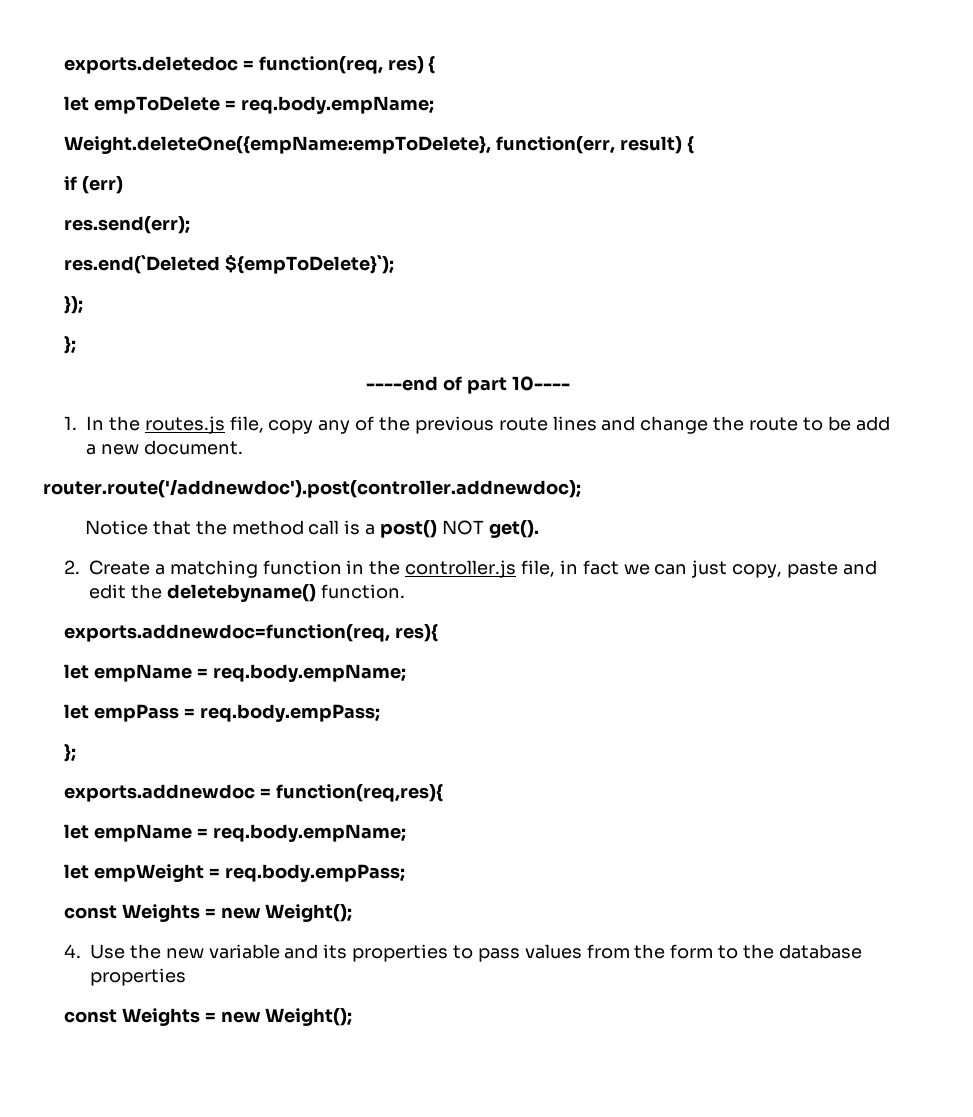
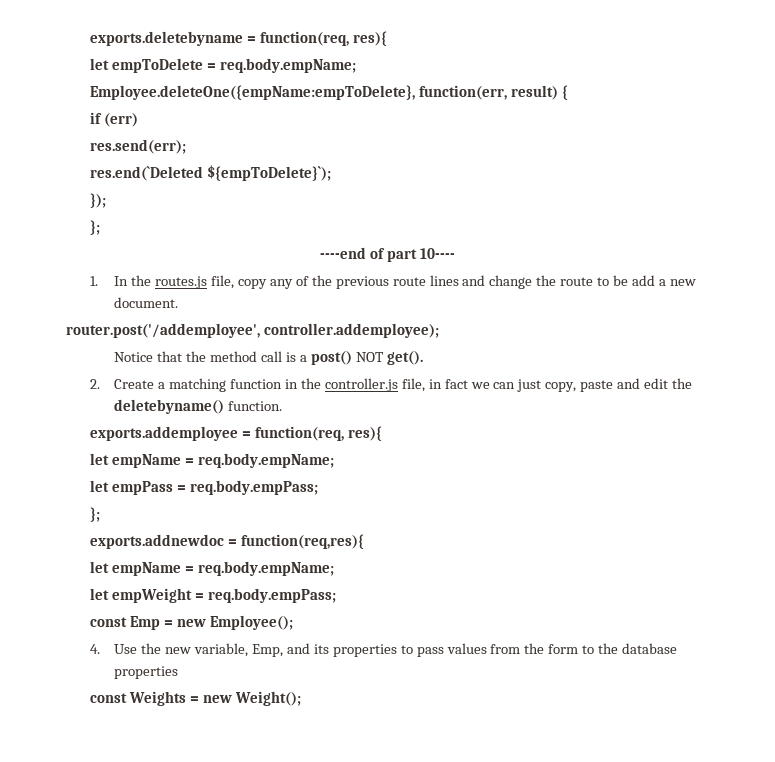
- exports.deletedoc = function(req, res) {
+ exports.deletebyname = function(req, res){
- Weight.deleteOne({empName:empToDelete}, function(err, result) {
+ Employee.deleteOne({empName:empToDelete}, function(err, result) {
- router.route('/addnewdoc').post(controller.addnewdoc);
+ router.post('/addemployee', controller.addemployee);
- exports.addnewdoc=function(req, res){
+ exports.addemployee = function(req, res){
  let empWeight = req.body.empPass;
- const Weights = new Weight();
+ const Emp = new Employee();
- 4. Use the new variable and its properties to pass values from the form to the database properties
+ 4. Use the new variable, Emp, and its properties to pass values from the form to the database properties

